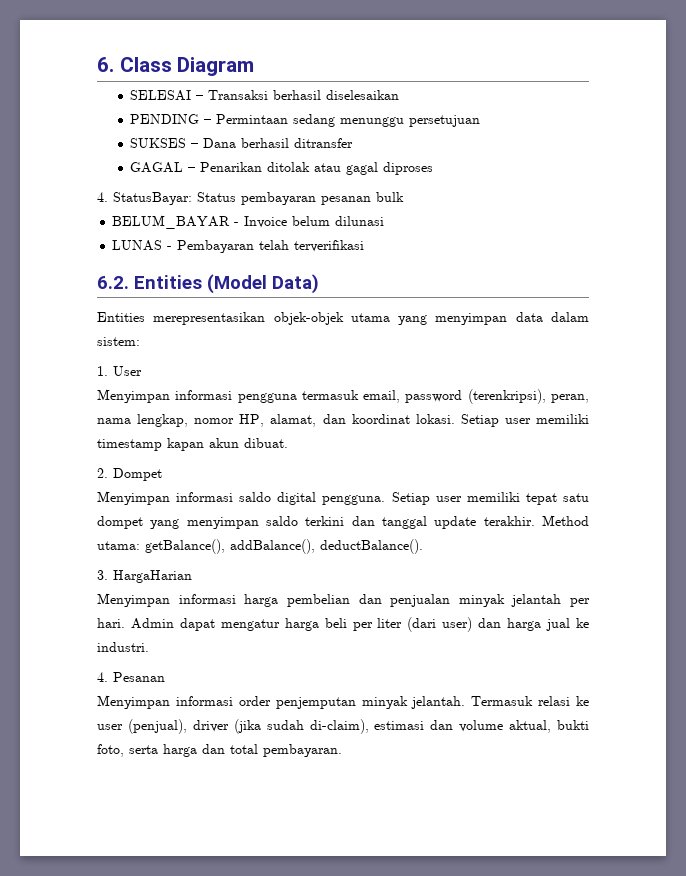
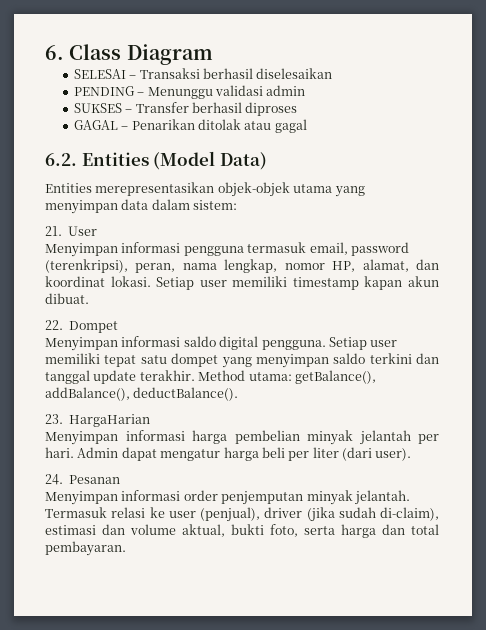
- PENDING – Permintaan sedang menunggu persetujuan
+ PENDING – Menunggu validasi admin
- SUKSES – Dana berhasil ditransfer
+ SUKSES – Transfer berhasil diproses
- GAGAL – Penarikan ditolak atau gagal diproses
- 4. StatusBayar: Status pembayaran pesanan bulk
- BELUM_BAYAR - Invoice belum dilunasi
- LUNAS - Pembayaran telah terverifikasi
+ GAGAL – Penarikan ditolak atau gagal
- 1. User
+ 21. User
- 2. Dompet
+ 22. Dompet
- 3. HargaHarian
+ 23. HargaHarian
- Menyimpan informasi harga pembelian dan penjualan minyak jelantah per hari.
+ Menyimpan informasi harga pembelian minyak jelantah per hari.
- Admin dapat mengatur harga beli per liter (dari user) dan harga jual ke industri.
- 4. Pesanan
+ Admin dapat mengatur harga beli per liter (dari user).
+ 24. Pesanan

